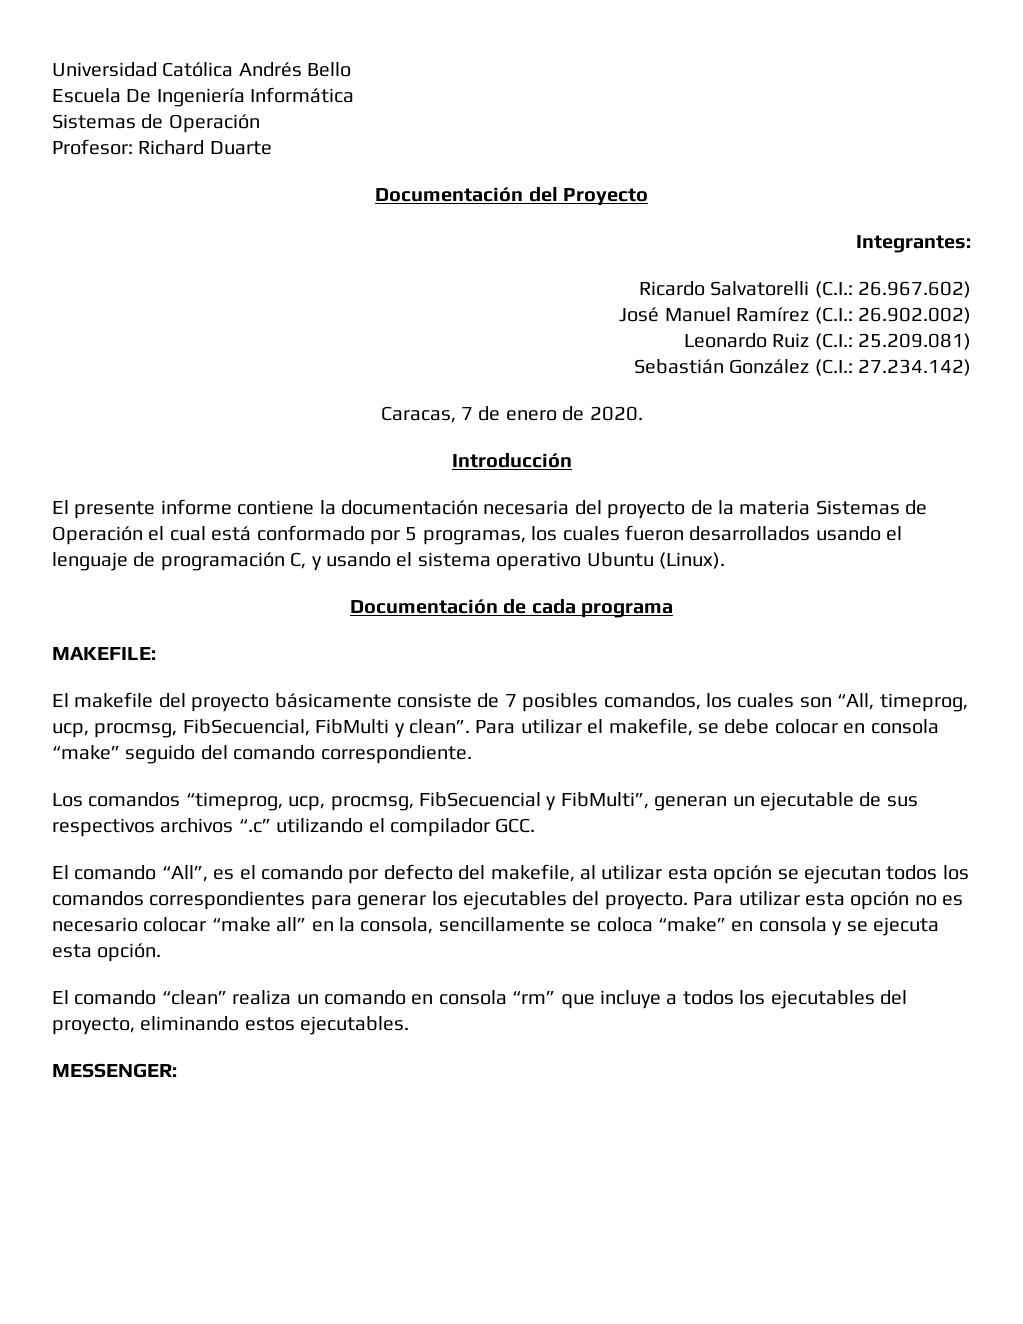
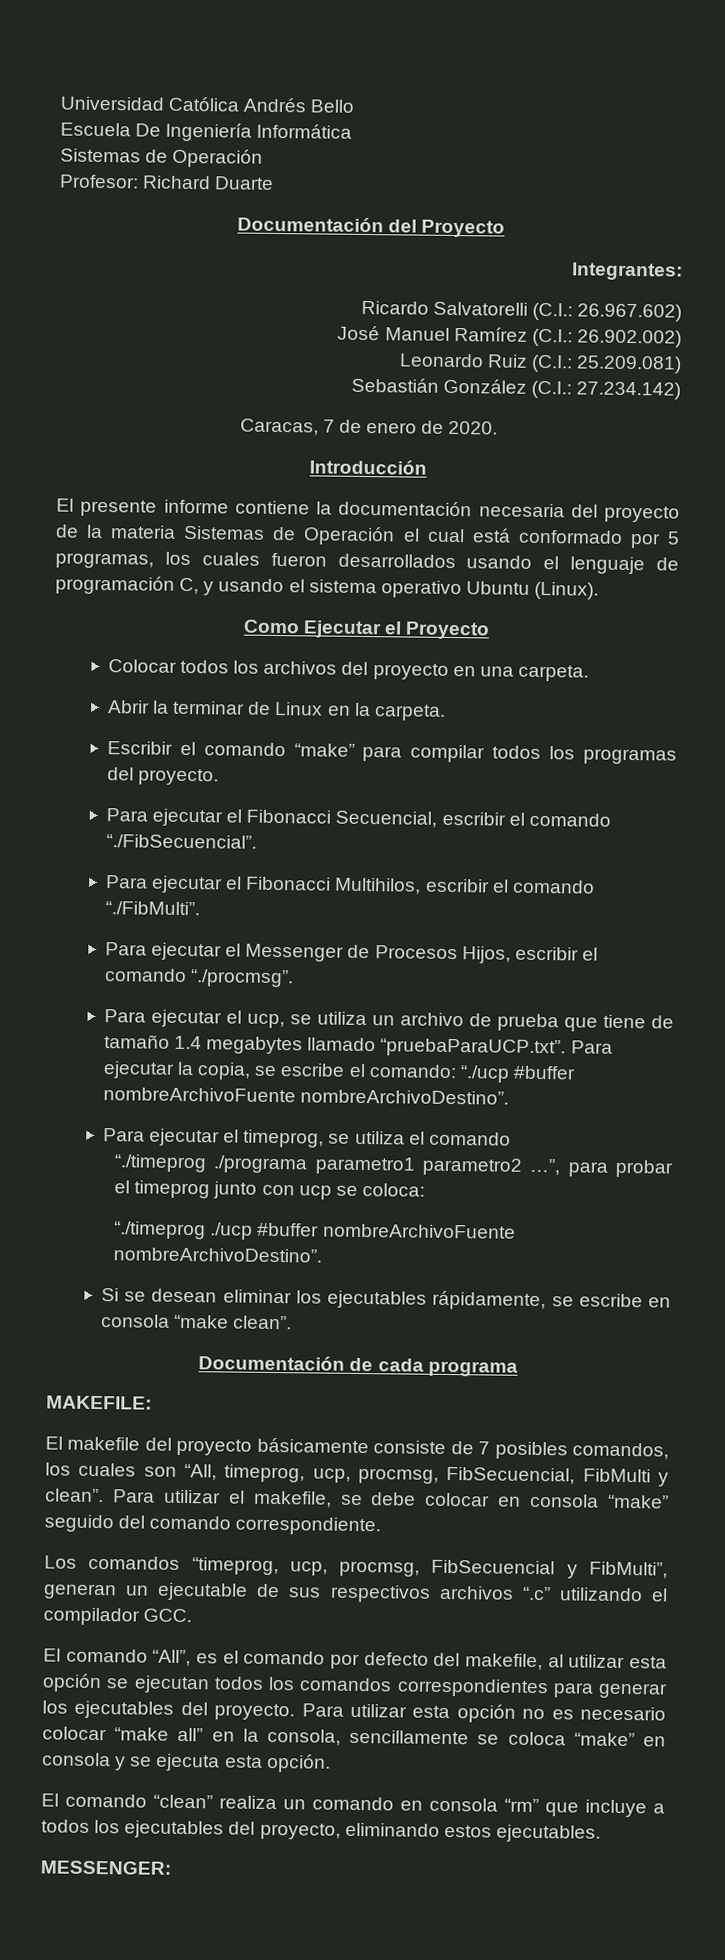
+ Como Ejecutar el Proyecto
+ Colocar todos los archivos del proyecto en una carpeta.
+ Abrir la terminar de Linux en la carpeta.
+ Escribir el comando “make” para compilar todos los programas del proyecto.
+ Para ejecutar el Fibonacci Secuencial, escribir el comando “./FibSecuencial”.
+ Para ejecutar el Fibonacci Multihilos, escribir el comando “./FibMulti”.
+ Para ejecutar el Messenger de Procesos Hijos, escribir el comando “./procmsg”.
+ Para ejecutar el ucp, se utiliza un archivo de prueba que tiene de tamaño 1.4 megabytes llamado “pruebaParaUCP.txt”. Para ejecutar la copia, se escribe el comando: “./ucp #buffer nombreArchivoFuente nombreArchivoDestino”.
+ Para ejecutar el timeprog, se utiliza el comando
+ “./timeprog ./programa parametro1 parametro2 …”, para probar el timeprog junto con ucp se coloca:
+ “./timeprog ./ucp #buffer nombreArchivoFuente nombreArchivoDestino”.
+ Si se desean eliminar los ejecutables rápidamente, se escribe en consola “make clean”.

